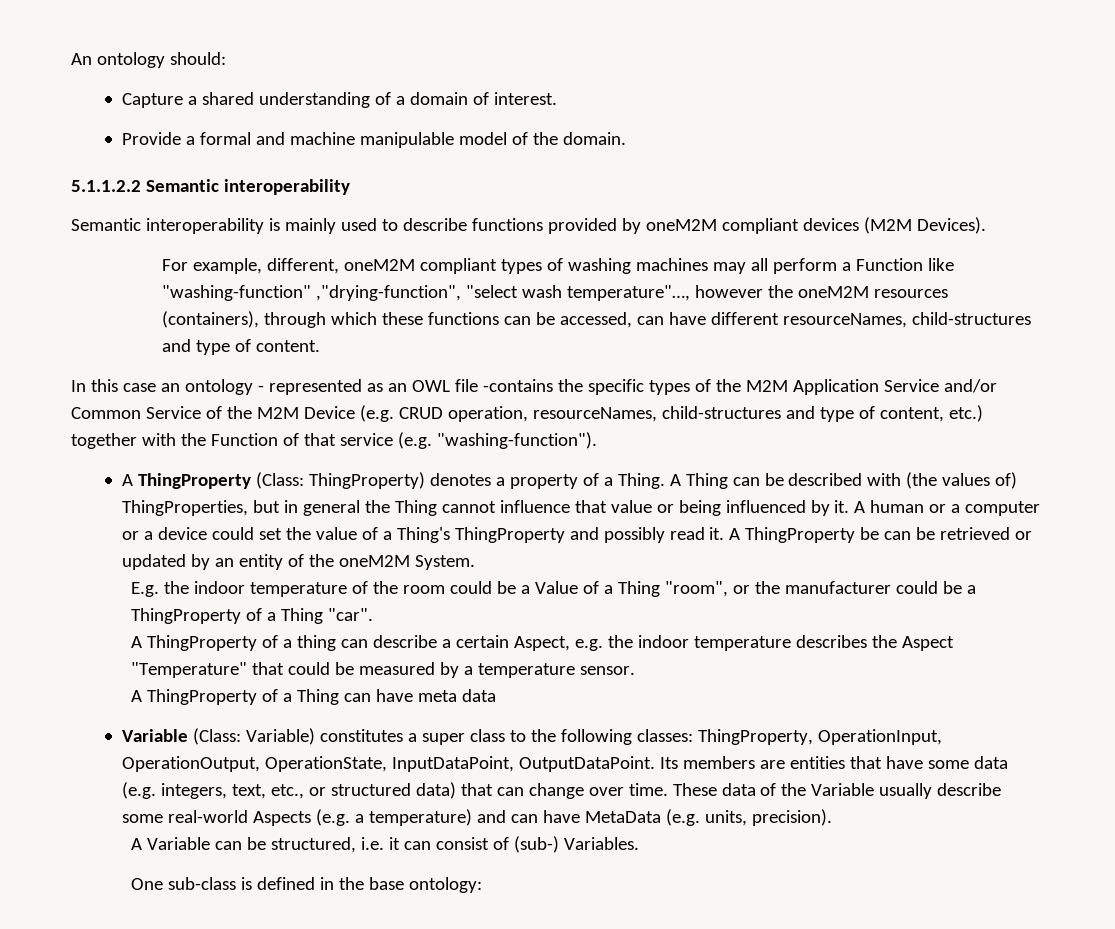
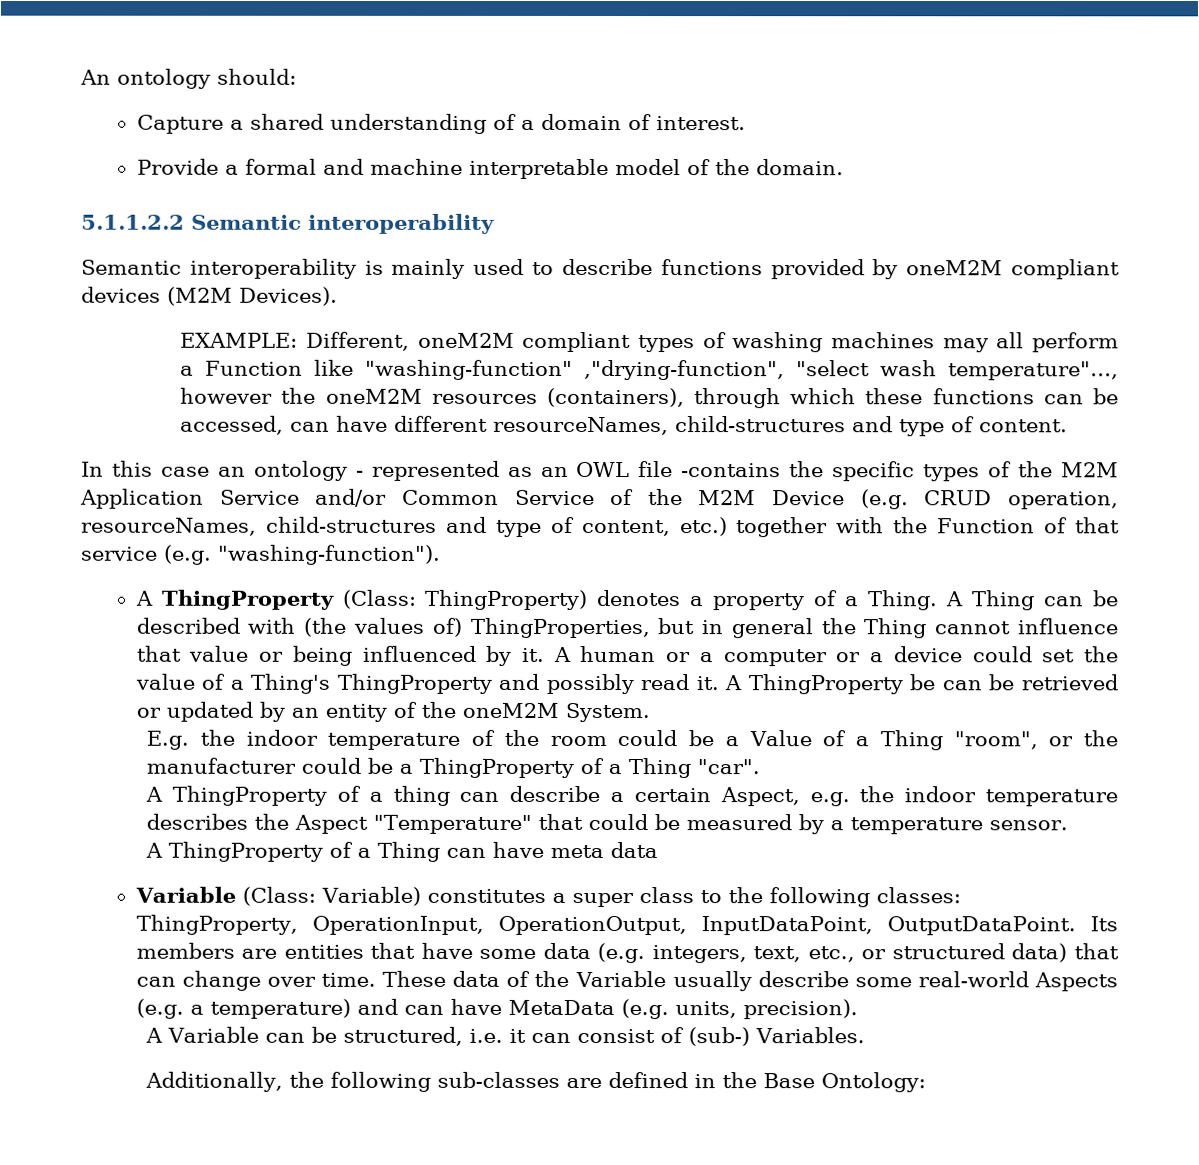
- Provide a formal and machine manipulable model of the domain.
+ Provide a formal and machine interpretable model of the domain.
- For example, different, oneM2M compliant types of washing machines may all perform a Function like "washing-function" ,"drying-function", "select wash temperature"…, however the oneM2M resources (containers), through which these functions can be accessed, can have different resourceNames, child-structures and type of content.
+ EXAMPLE: Different, oneM2M compliant types of washing machines may all perform a Function like "washing-function" ,"drying-function", "select wash temperature"…, however the oneM2M resources (containers), through which these functions can be accessed, can have different resourceNames, child-structures and type of content.
- Variable (Class: Variable) constitutes a super class to the following classes: ThingProperty, OperationInput, OperationOutput, OperationState, InputDataPoint, OutputDataPoint.
+ Variable (Class: Variable) constitutes a super class to the following classes: ThingProperty, OperationInput, OperationOutput, InputDataPoint, OutputDataPoint.
- One sub-class is defined in the base ontology:
+ Additionally, the following sub-classes are defined in the Base Ontology:

